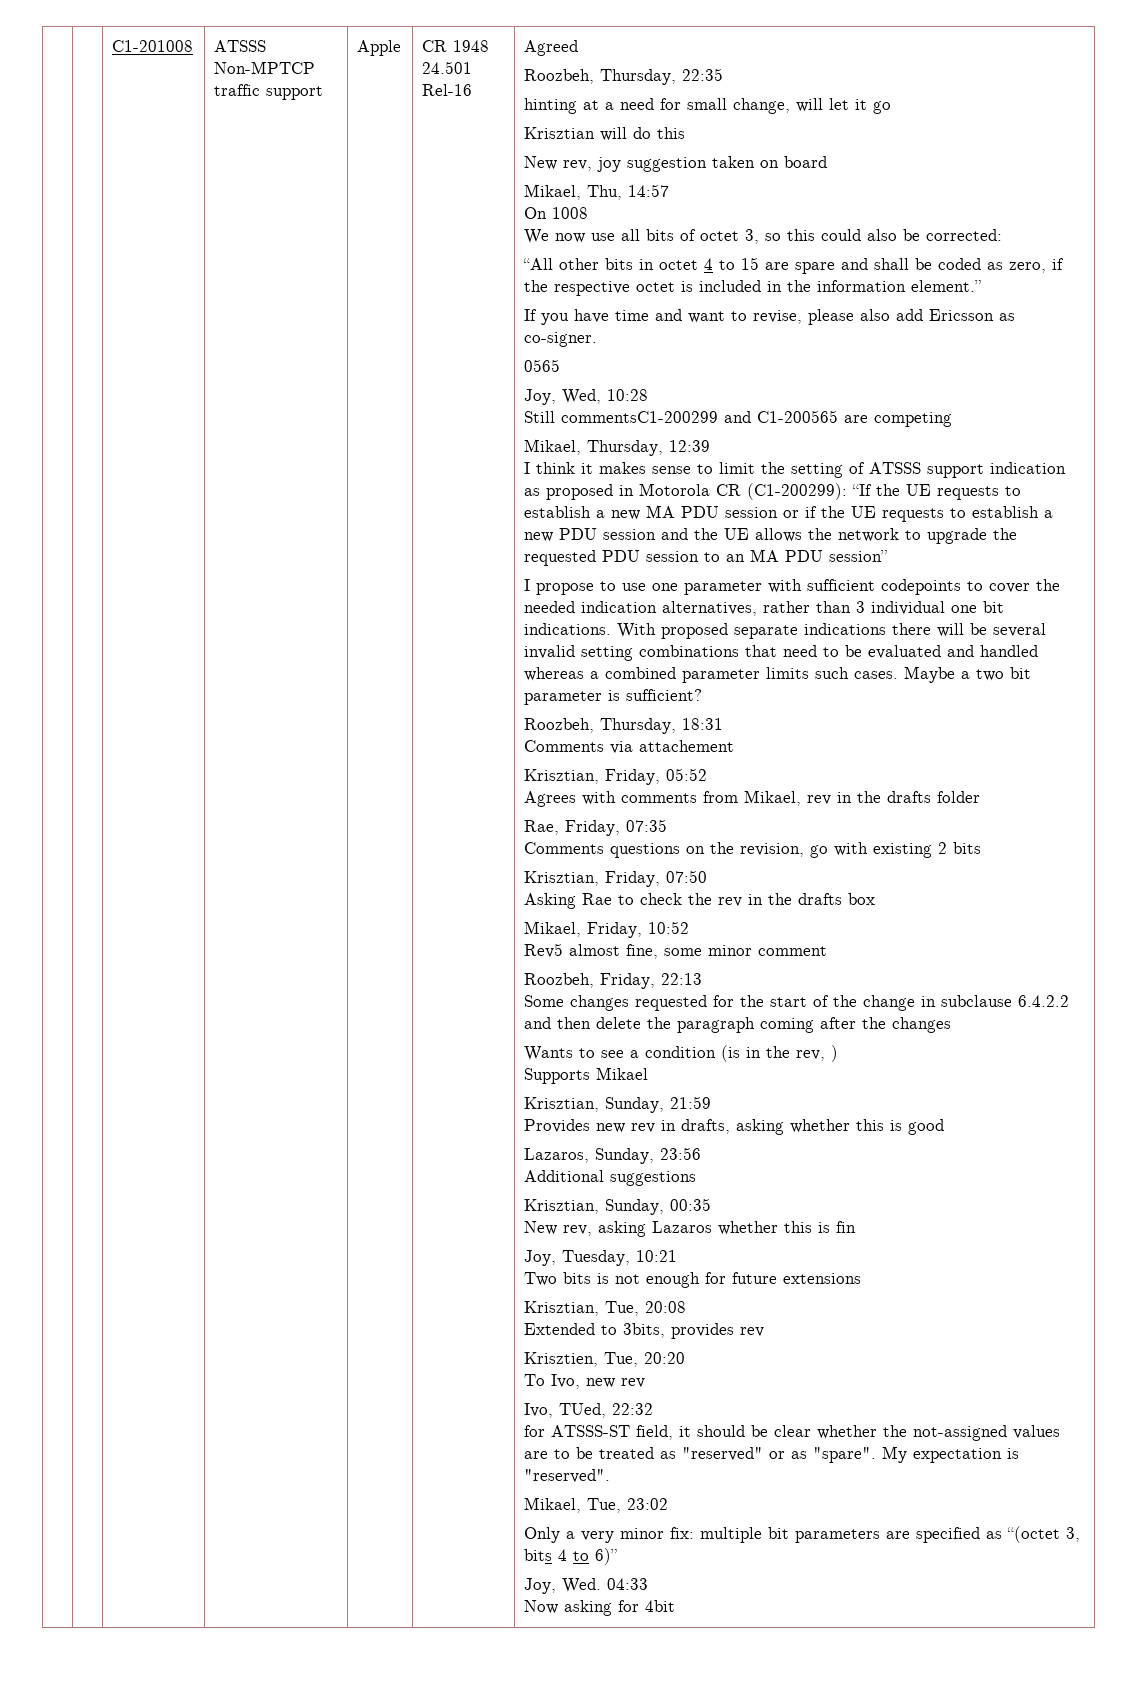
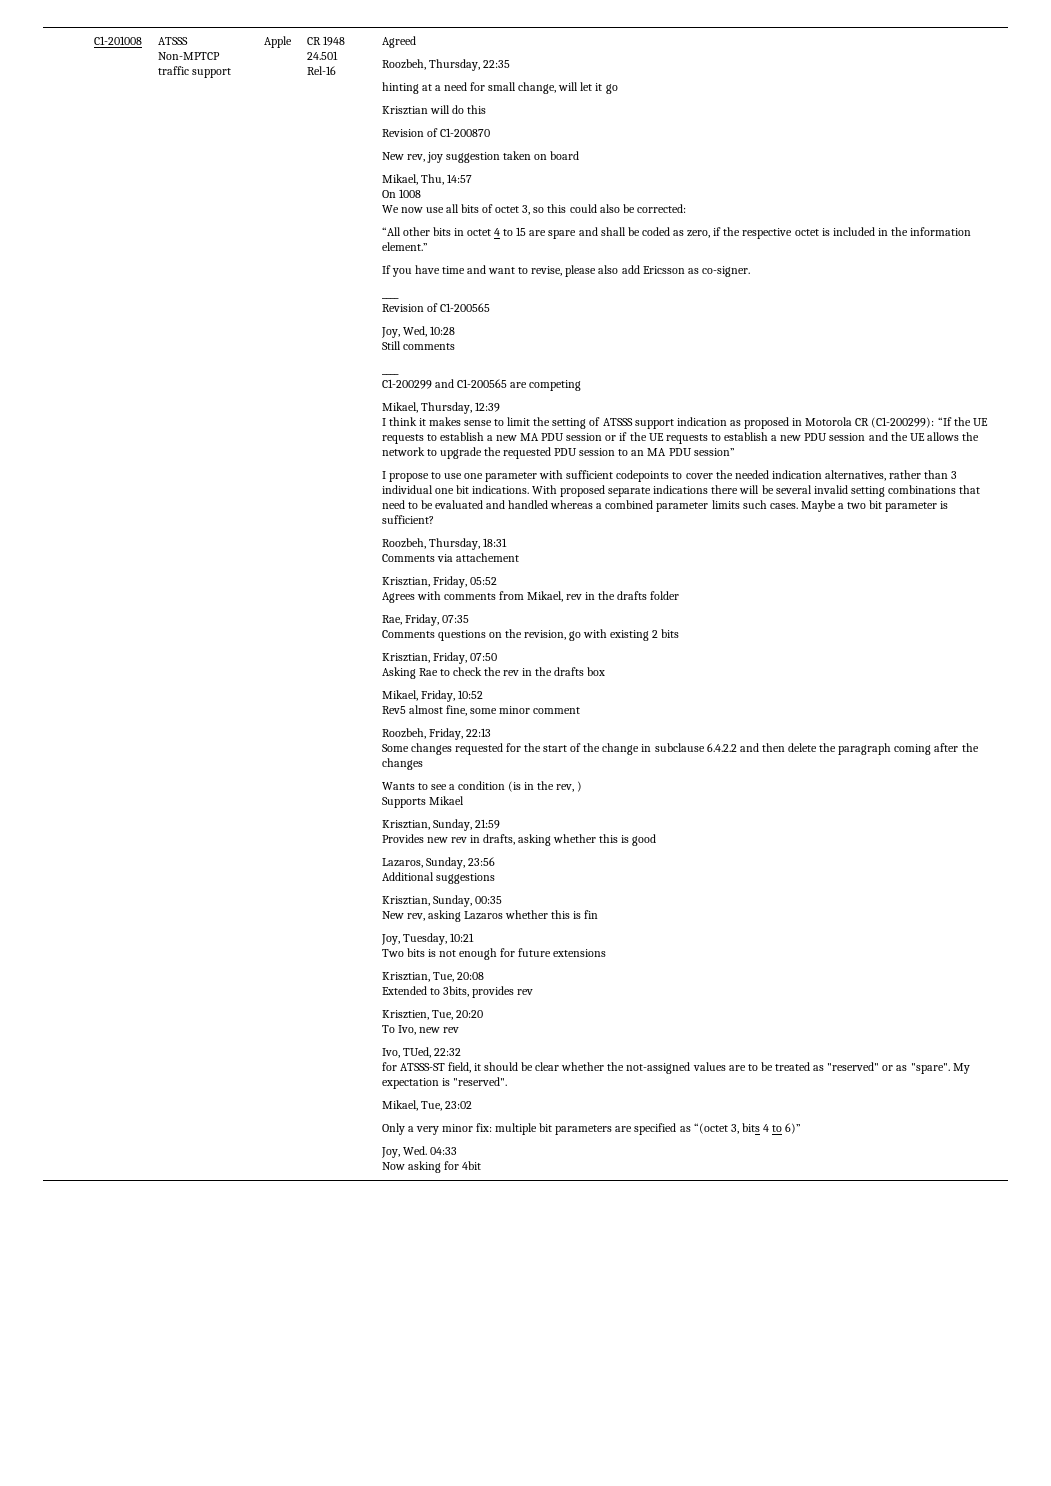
+ Revision of C1-200870
  If you have time and want to revise, please also add Ericsson as co-signer.
- 0565
+ ____
+ Revision of C1-200565
- Still commentsC1-200299 and C1-200565 are competing
+ Still comments
+ ____
+ C1-200299 and C1-200565 are competing

